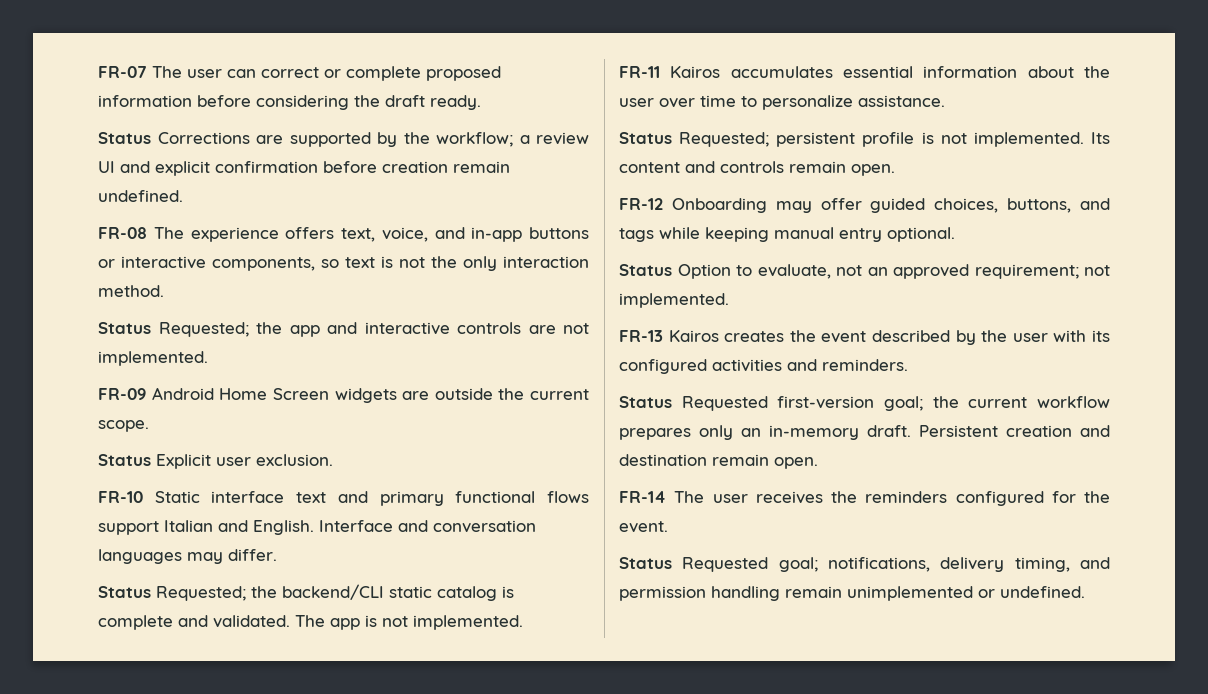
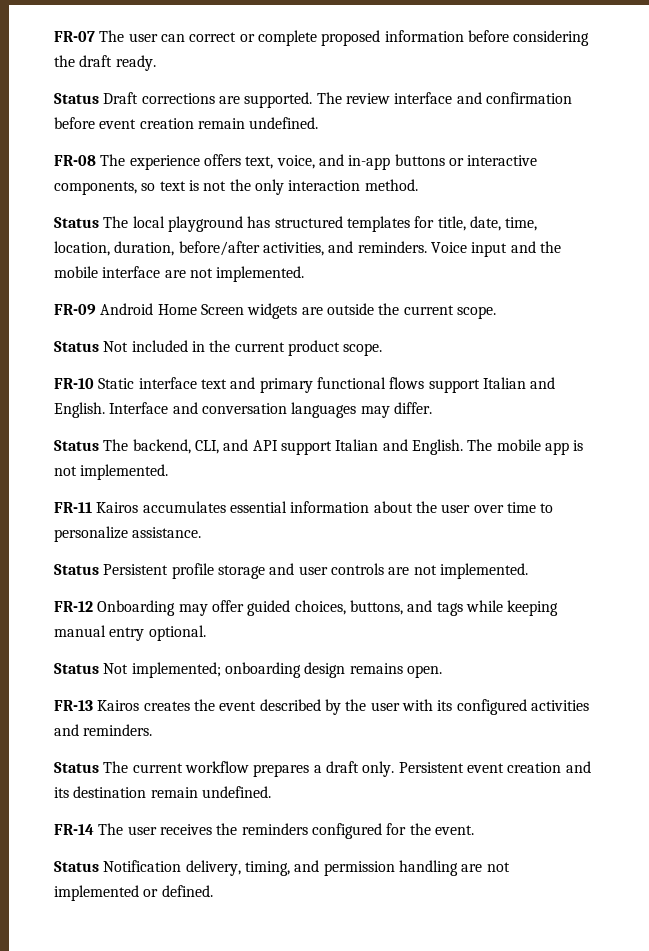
- Status Corrections are supported by the workflow; a review UI and explicit confirmation before creation remain undefined.
+ Status Draft corrections are supported. The review interface and confirmation before event creation remain undefined.
- Status Requested; the app and interactive controls are not implemented.
+ Status The local playground has structured templates for title, date, time, location, duration, before/after activities, and reminders. Voice input and the mobile interface are not implemented.
- Status Explicit user exclusion.
+ Status Not included in the current product scope.
- Status Requested; the backend/CLI static catalog is complete and validated. The app is not implemented.
+ Status The backend, CLI, and API support Italian and English. The mobile app is not implemented.
- Status Requested; persistent profile is not implemented. Its content and controls remain open.
+ Status Persistent profile storage and user controls are not implemented.
- Status Option to evaluate, not an approved requirement; not implemented.
+ Status Not implemented; onboarding design remains open.
- Status Requested first-version goal; the current workflow prepares only an in-memory draft. Persistent creation and destination remain open.
+ Status The current workflow prepares a draft only. Persistent event creation and its destination remain undefined.
- Status Requested goal; notifications, delivery timing, and permission handling remain unimplemented or undefined.
+ Status Notification delivery, timing, and permission handling are not implemented or defined.

